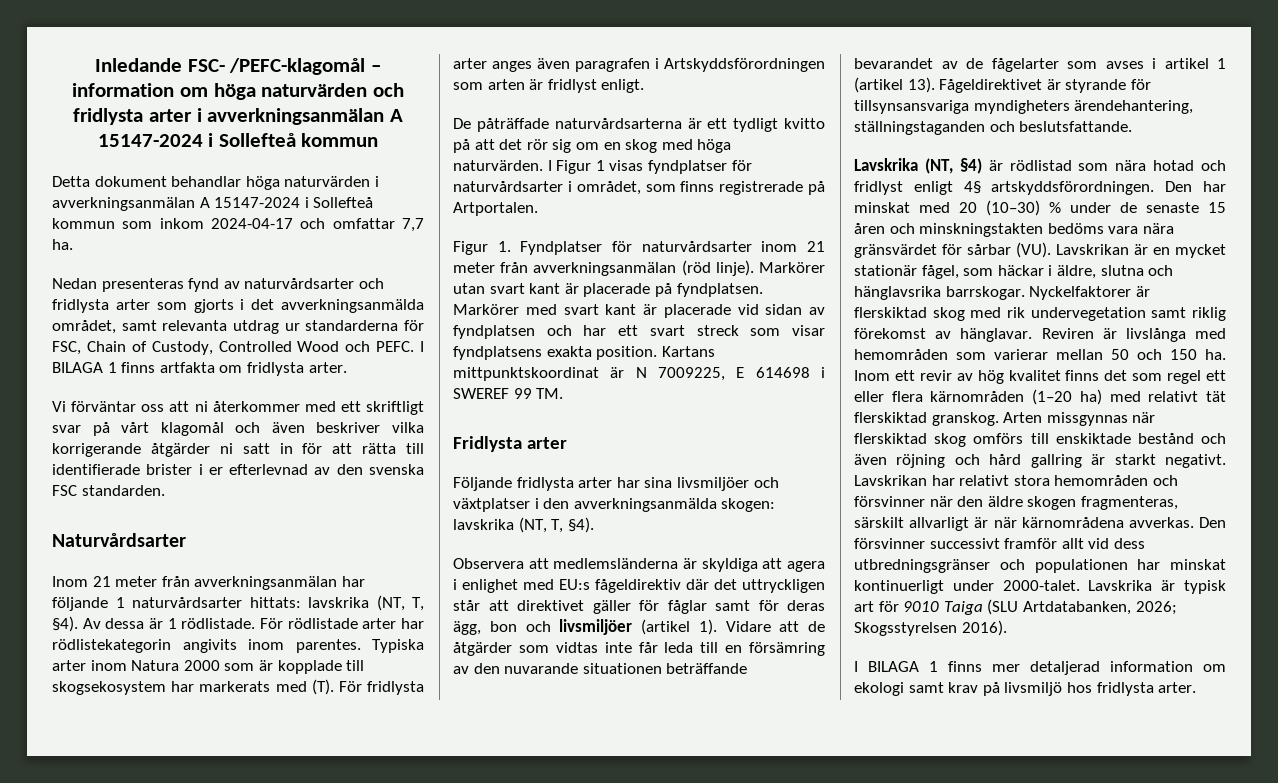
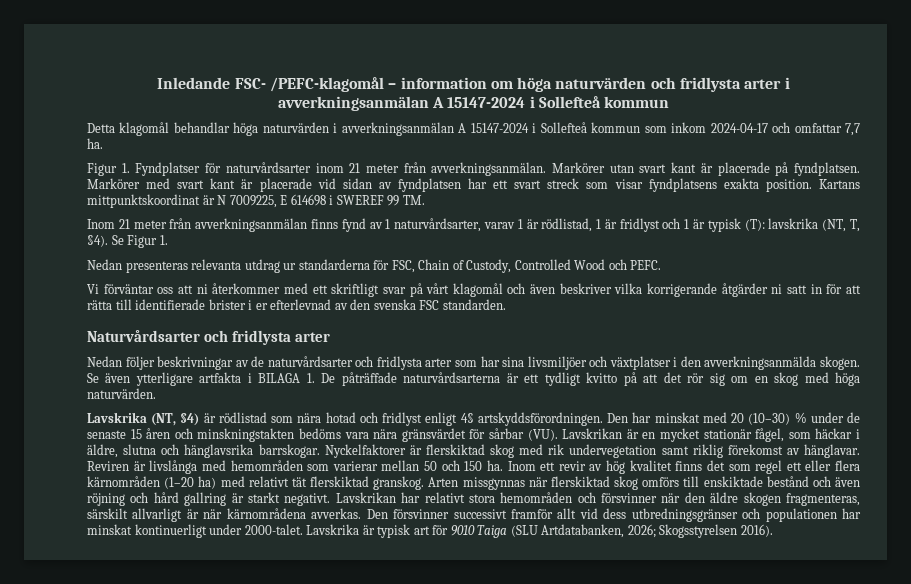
- Detta dokument behandlar höga naturvärden i avverkningsanmälan A 15147-2024 i Sollefteå kommun som inkom 2024-04-17 och omfattar 7,7 ha.
+ Detta klagomål behandlar höga naturvärden i avverkningsanmälan A 15147-2024 i Sollefteå kommun som inkom 2024-04-17 och omfattar 7,7 ha.
- Nedan presenteras fynd av naturvårdsarter och fridlysta arter som gjorts i det avverkningsanmälda området, samt relevanta utdrag ur standarderna för FSC, Chain of Custody, Controlled Wood och PEFC. I BILAGA 1 finns artfakta om fridlysta arter.
+ Figur 1. Fyndplatser för naturvårdsarter inom 21 meter från avverkningsanmälan. Markörer utan svart kant är placerade på fyndplatsen. Markörer med svart kant är placerade vid sidan av fyndplatsen har ett svart streck som visar fyndplatsens exakta position. Kartans mittpunktskoordinat är N 7009225, E 614698 i SWEREF 99 TM.
+ Inom 21 meter från avverkningsanmälan finns fynd av 1 naturvårdsarter, varav 1 är rödlistad, 1 är fridlyst och 1 är typisk (T): lavskrika (NT, T, §4). Se Figur 1.
+ Nedan presenteras relevanta utdrag ur standarderna för FSC, Chain of Custody, Controlled Wood och PEFC.
- Naturvårdsarter
- Inom 21 meter från avverkningsanmälan har följande 1 naturvårdsarter hittats: lavskrika (NT, T, §4). Av dessa är 1 rödlistade. För rödlistade arter har rödlistekategorin angivits inom parentes. Typiska arter inom Natura 2000 som är kopplade till skogsekosystem har markerats med (T). För fridlysta arter anges även paragrafen i Artskyddsförordningen som arten är fridlyst enligt.
- De påträffade naturvårdsarterna är ett tydligt kvitto på att det rör sig om en skog med höga naturvärden. I Figur 1 visas fyndplatser för naturvårdsarter i området, som finns registrerade på Artportalen.
- Figur 1. Fyndplatser för naturvårdsarter inom 21 meter från avverkningsanmälan (röd linje). Markörer utan svart kant är placerade på fyndplatsen. Markörer med svart kant är placerade vid sidan av fyndplatsen och har ett svart streck som visar fyndplatsens exakta position. Kartans mittpunktskoordinat är N 7009225, E 614698 i SWEREF 99 TM.
- Fridlysta arter
- Följande fridlysta arter har sina livsmiljöer och växtplatser i den avverkningsanmälda skogen: lavskrika (NT, T, §4).
- Observera att medlemsländerna är skyldiga att agera i enlighet med EU:s fågeldirektiv där det uttryckligen står att direktivet gäller för fåglar samt för deras ägg, bon och livsmiljöer (artikel 1). Vidare att de åtgärder som vidtas inte får leda till en försämring av den nuvarande situationen beträffande bevarandet av de fågelarter som avses i artikel 1 (artikel 13). Fågeldirektivet är styrande för tillsynsansvariga myndigheters ärendehantering, ställningstaganden och beslutsfattande.
+ Naturvårdsarter och fridlysta arter
+ Nedan följer beskrivningar av de naturvårdsarter och fridlysta arter som har sina livsmiljöer och växtplatser i den avverkningsanmälda skogen. Se även ytterligare artfakta i BILAGA 1. De påträffade naturvårdsarterna är ett tydligt kvitto på att det rör sig om en skog med höga naturvärden.
- I BILAGA 1 finns mer detaljerad information om ekologi samt krav på livsmiljö hos fridlysta arter.

